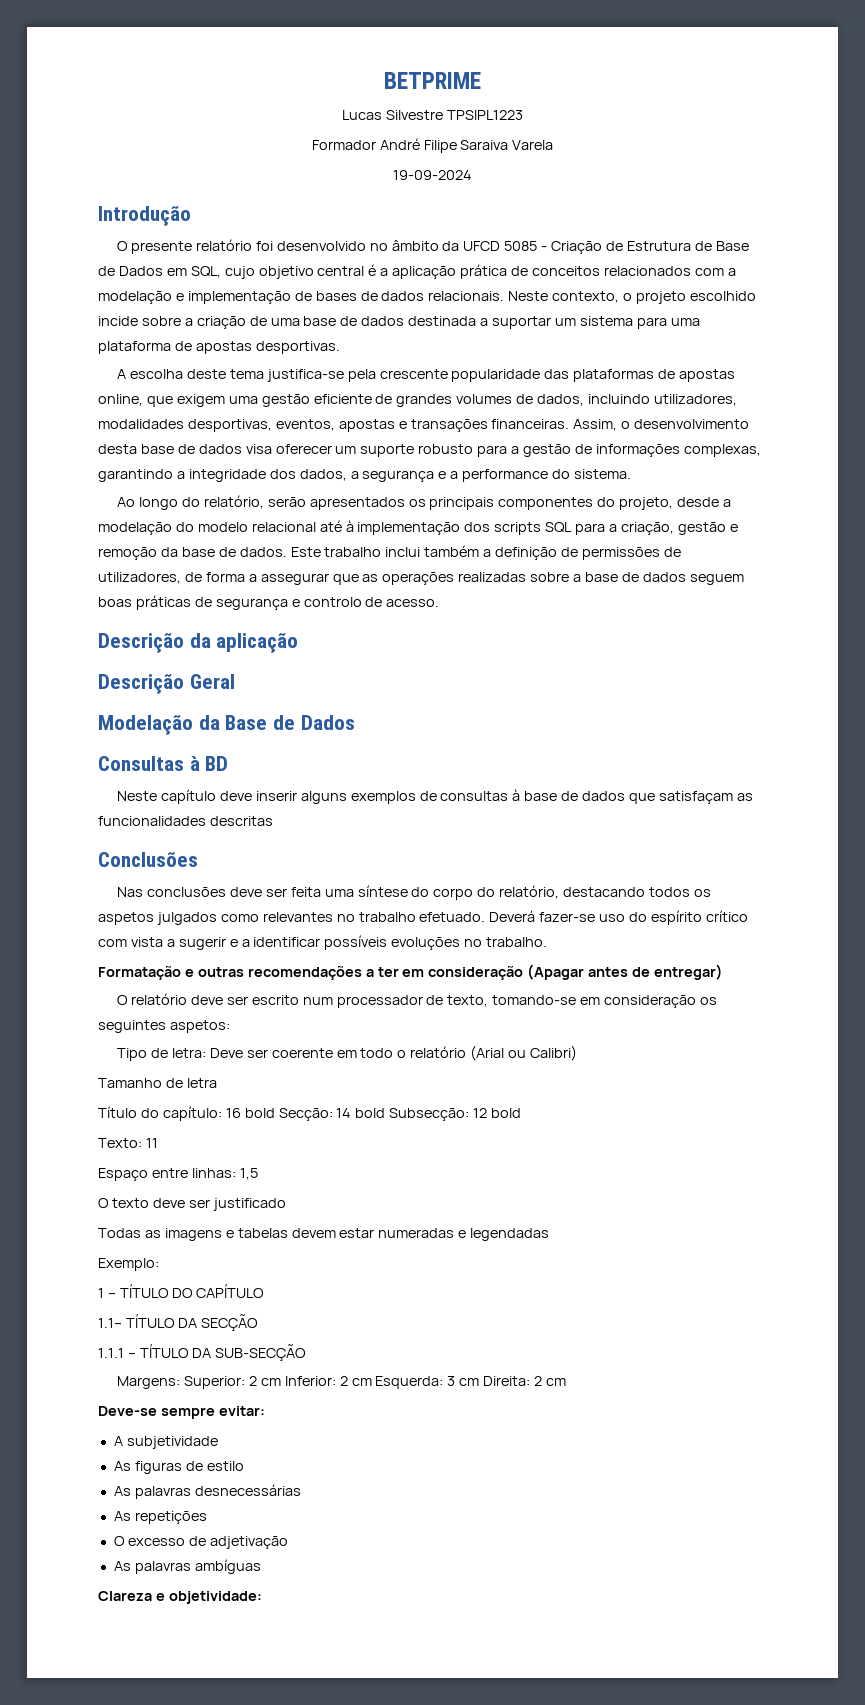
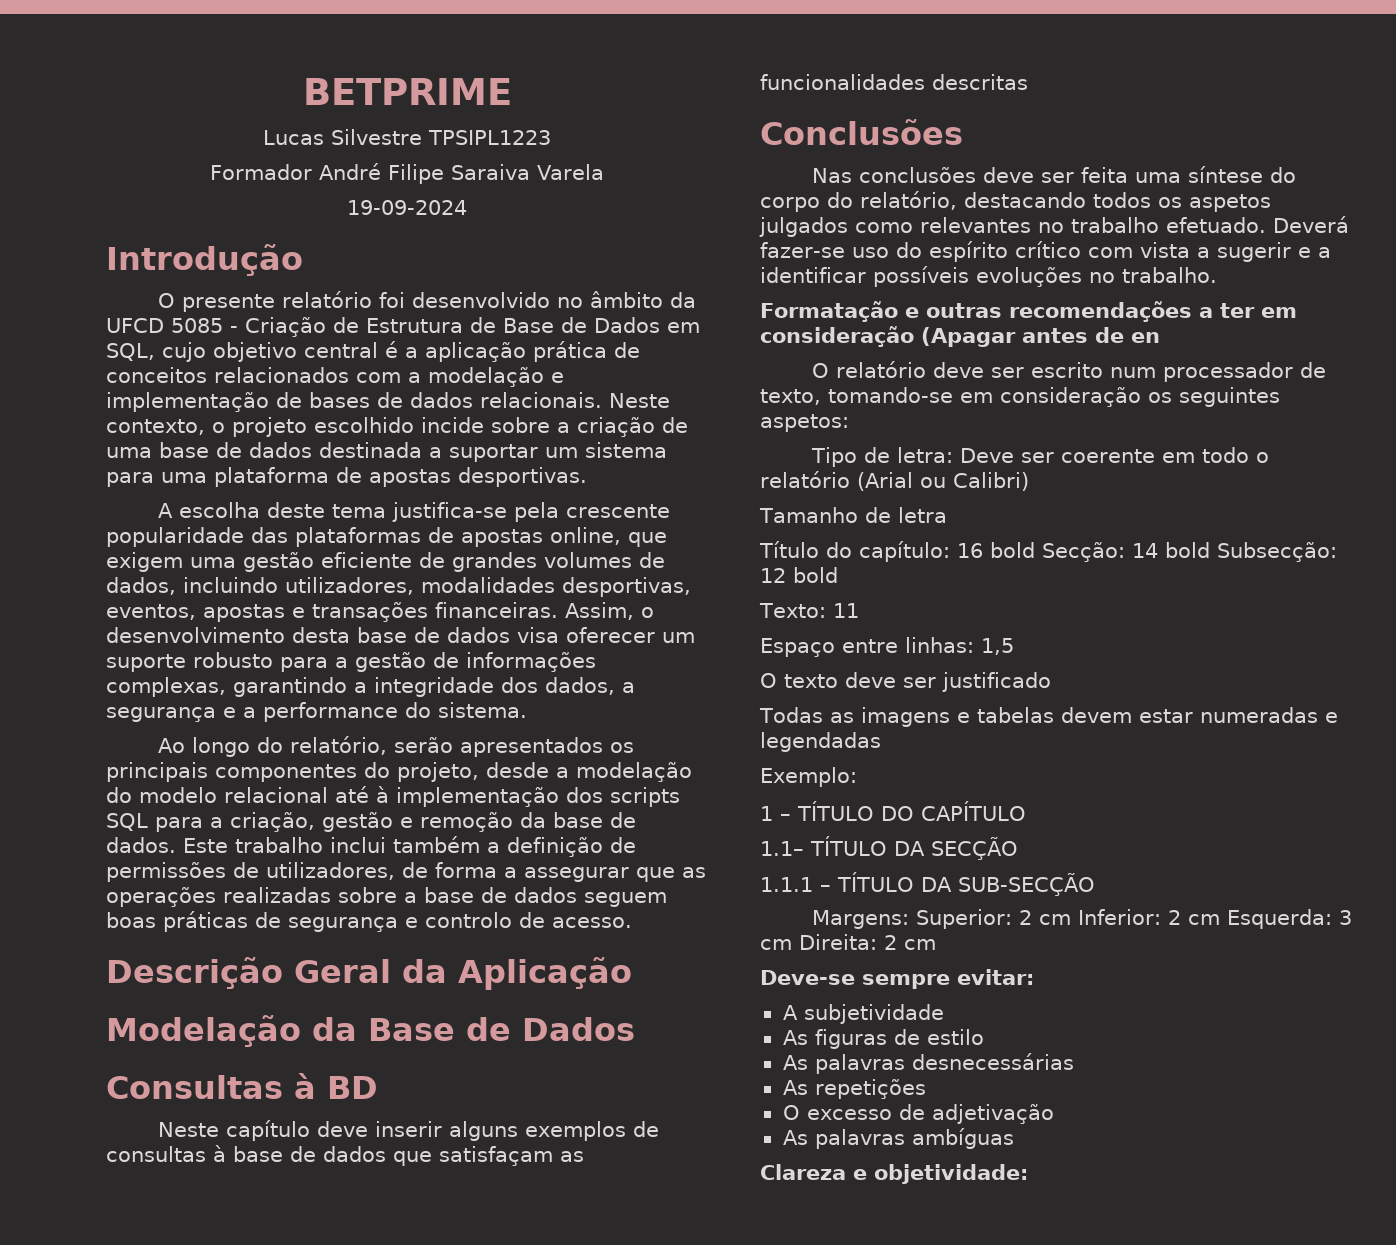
- Descrição da aplicação
- Descrição Geral
+ Descrição Geral da Aplicação
- Formatação e outras recomendações a ter em consideração (Apagar antes de entregar)
+ Formatação e outras recomendações a ter em consideração (Apagar antes de en

